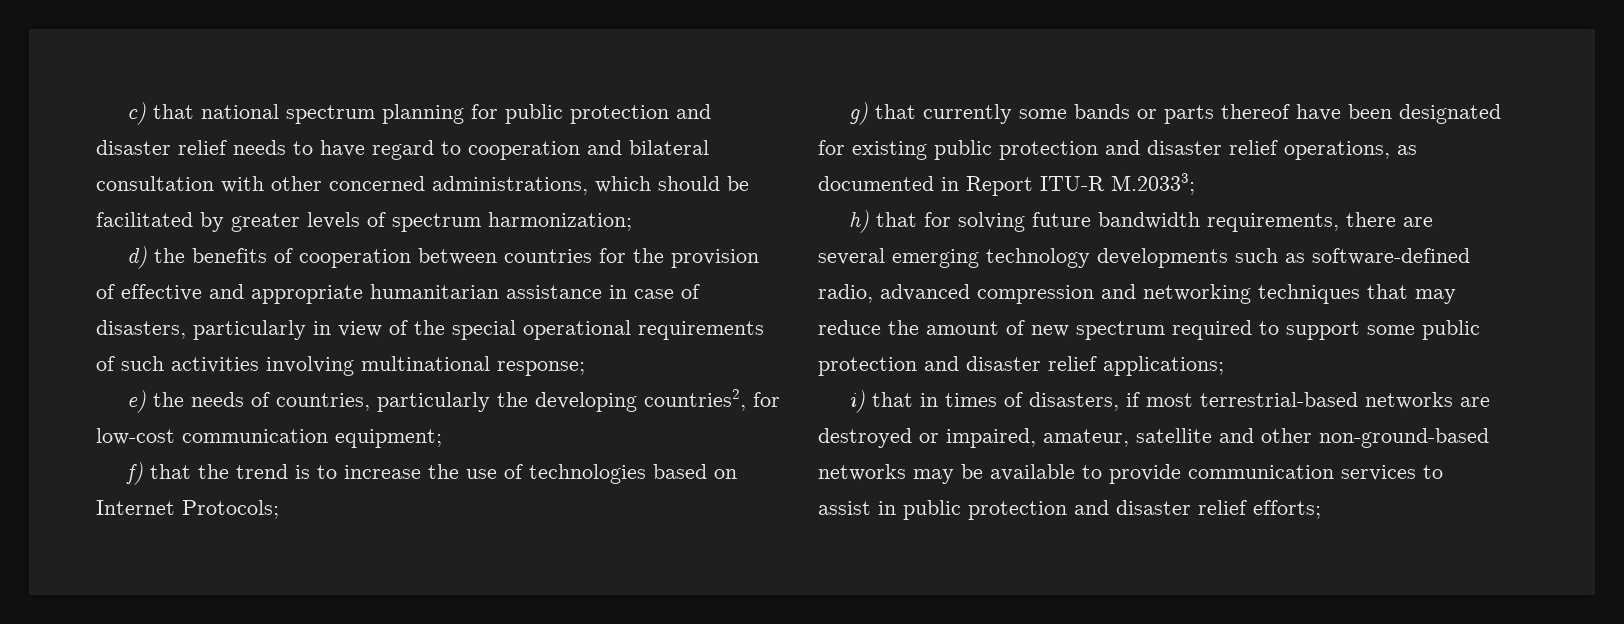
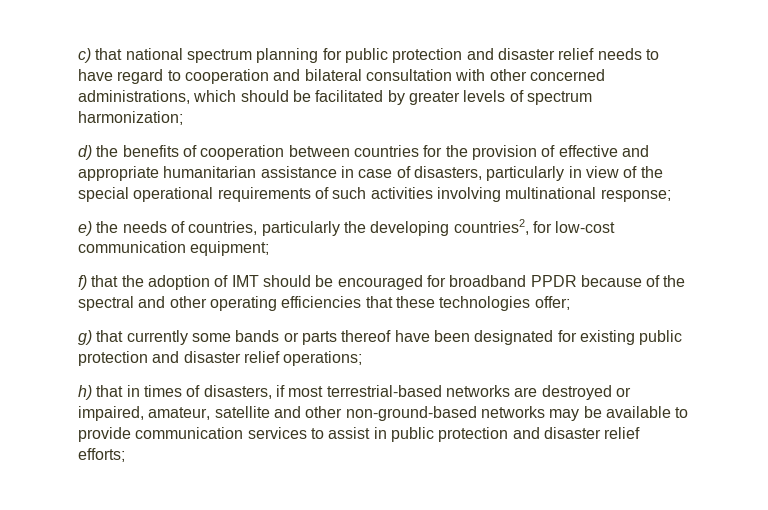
- f) that the trend is to increase the use of technologies based on Internet Protocols;
+ f) that the adoption of IMT should be encouraged for broadband PPDR because of the spectral and other operating efficiencies that these technologies offer;
- g) that currently some bands or parts thereof have been designated for existing public protection and disaster relief operations, as documented in Report ITU-R M.20333;
- h) that for solving future bandwidth requirements, there are several emerging technology developments such as software-defined radio, advanced compression and networking techniques that may reduce the amount of new spectrum required to support some public protection and disaster relief applications;
- i) that in times of disasters, if most terrestrial-based networks are destroyed or impaired, amateur, satellite and other non-ground-based networks may be available to provide communication services to assist in public protection and disaster relief efforts;
+ g) that currently some bands or parts thereof have been designated for existing public protection and disaster relief operations;
+ h) that in times of disasters, if most terrestrial-based networks are destroyed or impaired, amateur, satellite and other non-ground-based networks may be available to provide communication services to assist in public protection and disaster relief efforts;

